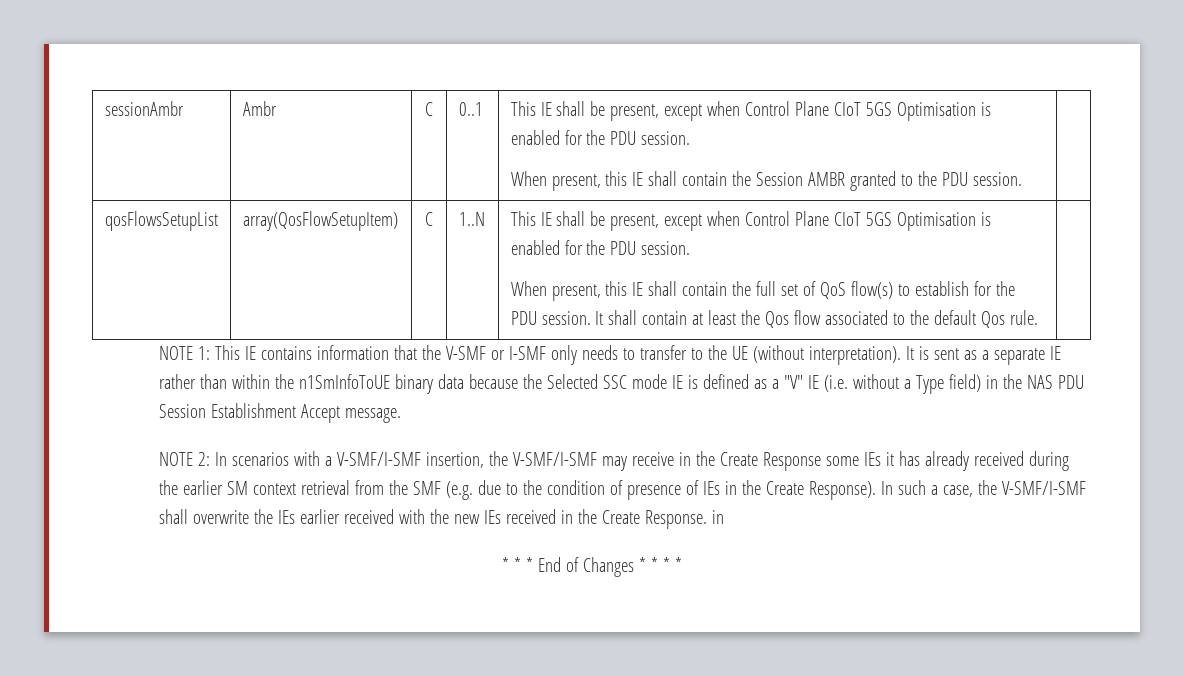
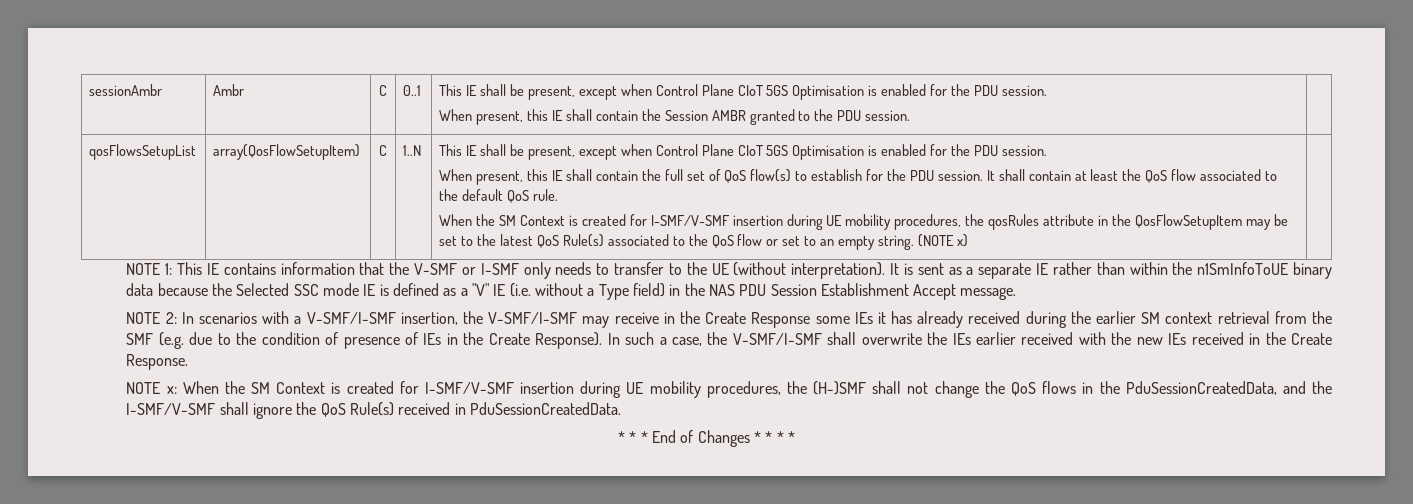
- It shall contain at least the Qos flow associated to the default Qos rule.
+ It shall contain at least the QoS flow associated to the default QoS rule.
+ When the SM Context is created for I-SMF/V-SMF insertion during UE mobility procedures, the qosRules attribute in the QosFlowSetupItem may be set to the latest QoS Rule(s) associated to the QoS flow or set to an empty string. (NOTE x)
- In such a case, the V-SMF/I-SMF shall overwrite the IEs earlier received with the new IEs received in the Create Response. in
+ In such a case, the V-SMF/I-SMF shall overwrite the IEs earlier received with the new IEs received in the Create Response.
+ NOTE x: When the SM Context is created for I-SMF/V-SMF insertion during UE mobility procedures, the (H-)SMF shall not change the QoS flows in the PduSessionCreatedData, and the I-SMF/V-SMF shall ignore the QoS Rule(s) received in PduSessionCreatedData.

